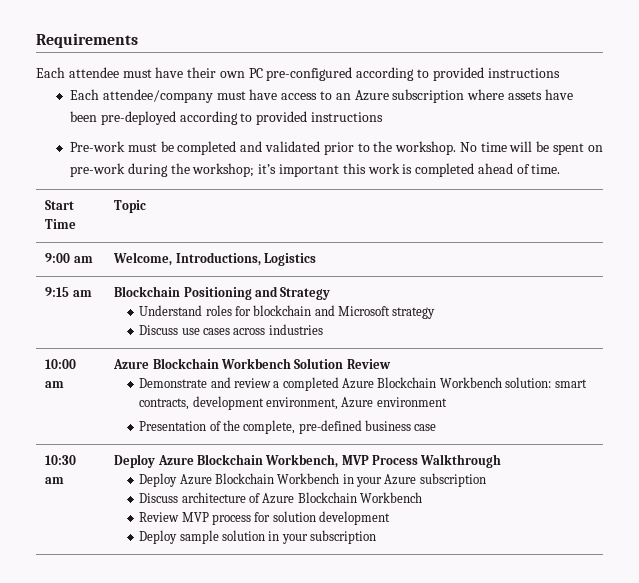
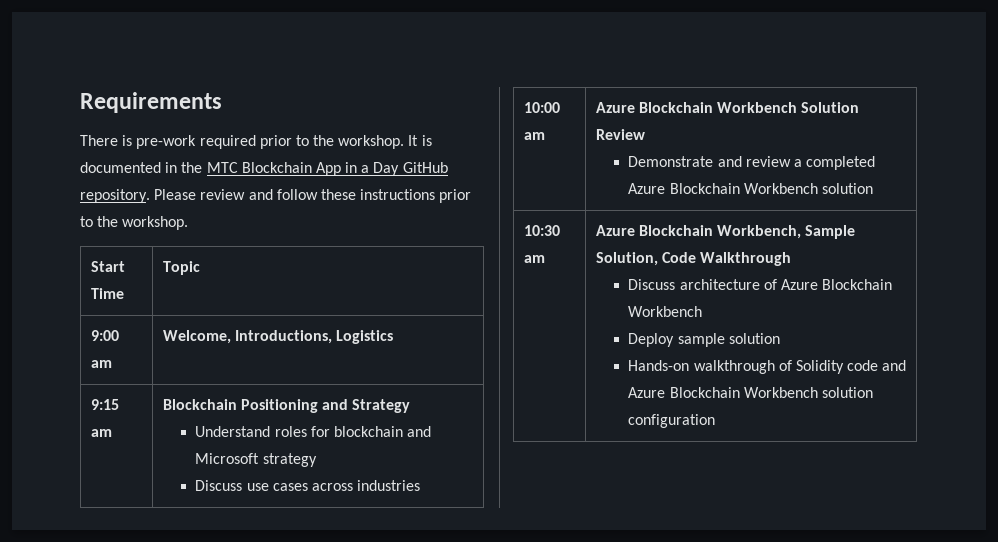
- Each attendee must have their own PC pre-configured according to provided instructions
- Each attendee/company must have access to an Azure subscription where assets have been pre-deployed according to provided instructions
- Pre-work must be completed and validated prior to the workshop. No time will be spent on pre-work during the workshop; it’s important this work is completed ahead of time.
+ There is pre-work required prior to the workshop. It is documented in the MTC Blockchain App in a Day GitHub repository. Please review and follow these instructions prior to the workshop.
  10:00 am | Azure Blockchain Workbench Solution Review
- Demonstrate and review a completed Azure Blockchain Workbench solution: smart contracts, development environment, Azure environment
- Presentation of the complete, pre-defined business case
+ Demonstrate and review a completed Azure Blockchain Workbench solution
- 10:30 am | Deploy Azure Blockchain Workbench, MVP Process Walkthrough
- Deploy Azure Blockchain Workbench in your Azure subscription
+ 10:30 am | Azure Blockchain Workbench, Sample Solution, Code Walkthrough
  Discuss architecture of Azure Blockchain Workbench
- Review MVP process for solution development
- Deploy sample solution in your subscription
+ Deploy sample solution
+ Hands-on walkthrough of Solidity code and Azure Blockchain Workbench solution configuration

